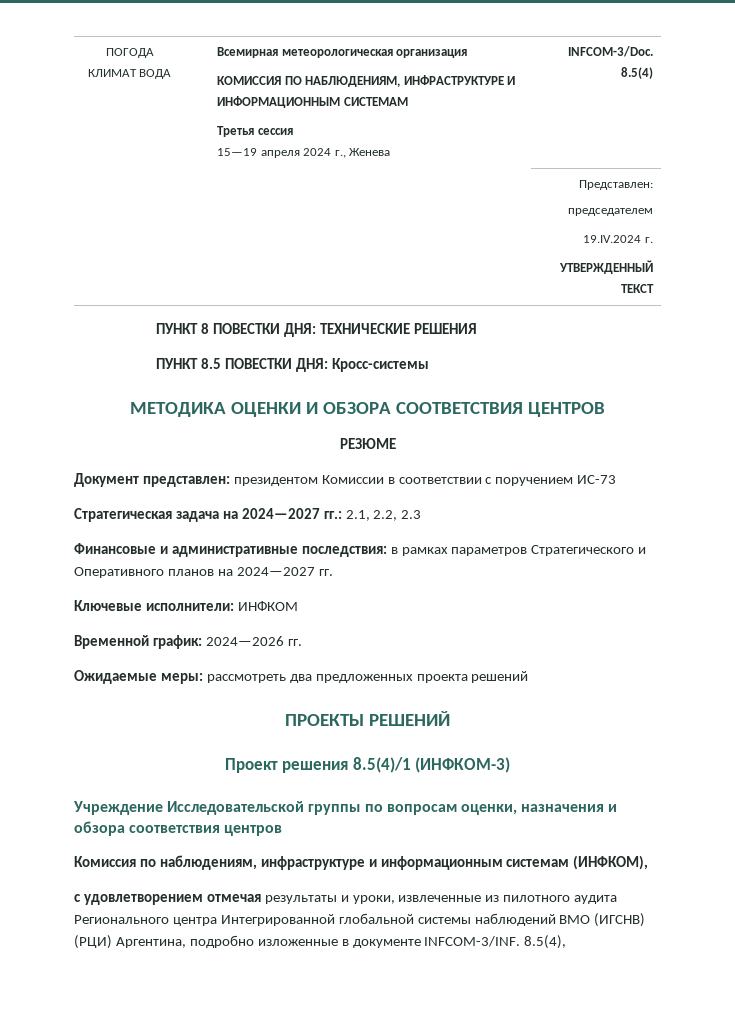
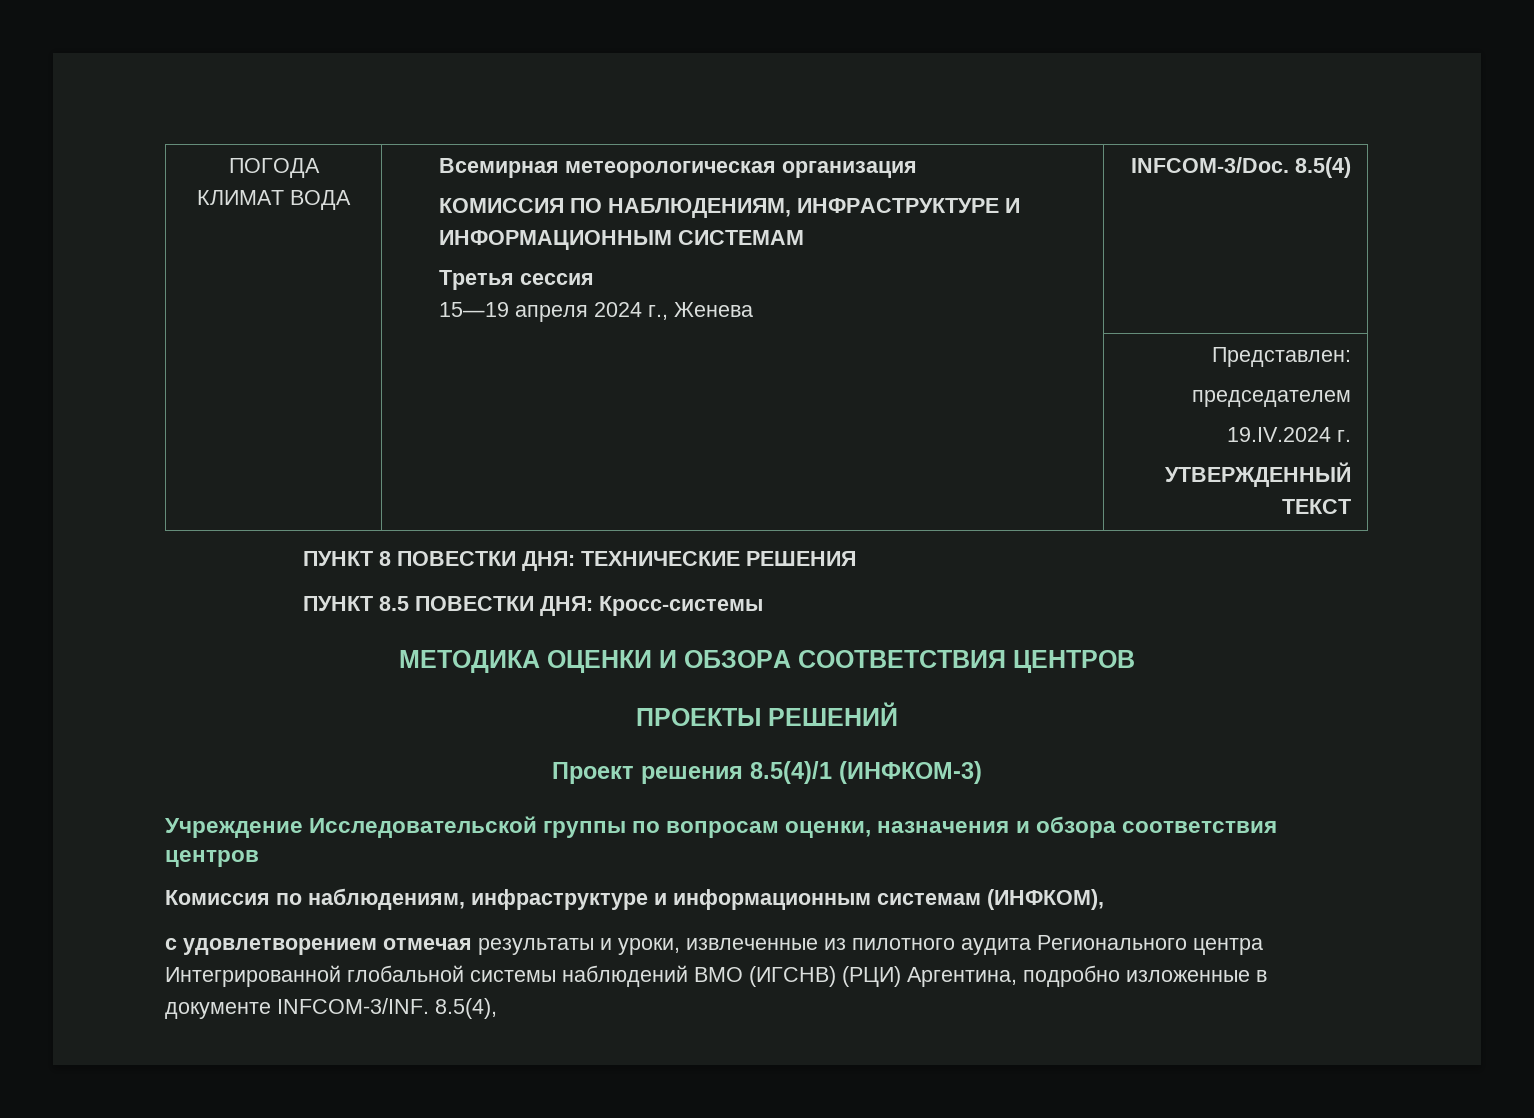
- РЕЗЮМЕ
- Документ представлен: президентом Комиссии в соответствии с поручением ИС-73
- Стратегическая задача на 2024—2027 гг.: 2.1, 2.2, 2.3
- Финансовые и административные последствия: в рамках параметров Стратегического и Оперативного планов на 2024—2027 гг.
- Ключевые исполнители: ИНФКОМ
- Временной график: 2024—2026 гг.
- Ожидаемые меры: рассмотреть два предложенных проекта решений

